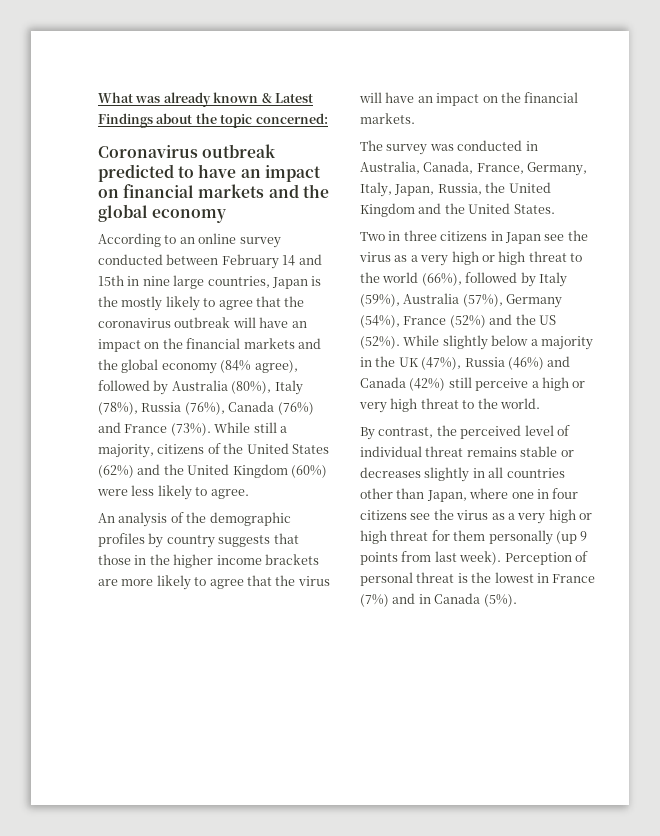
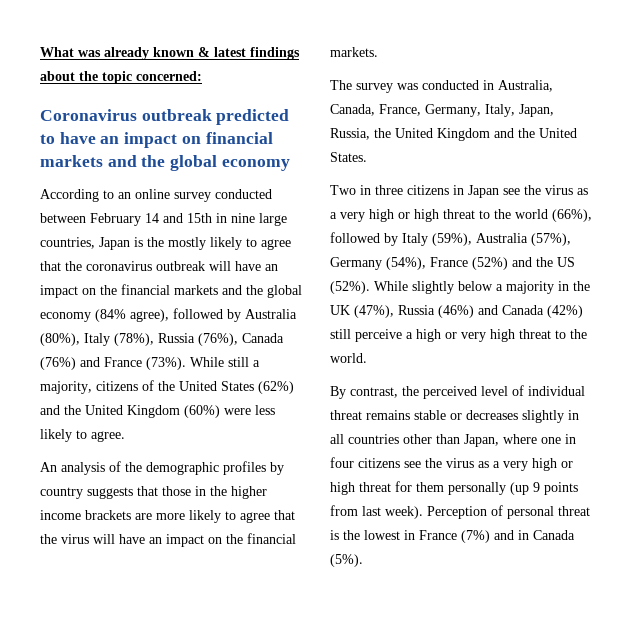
- What was already known & Latest Findings about the topic concerned:
+ What was already known & latest findings about the topic concerned:

